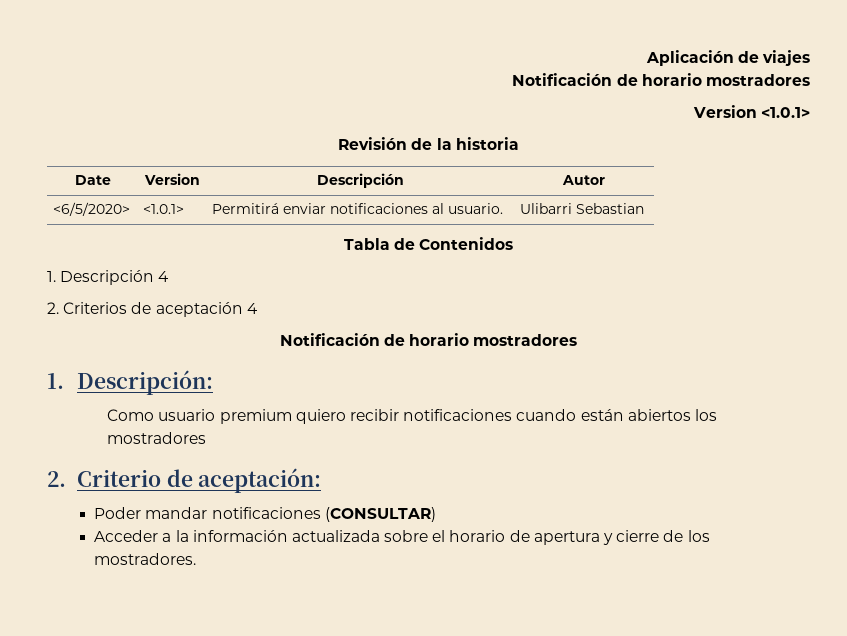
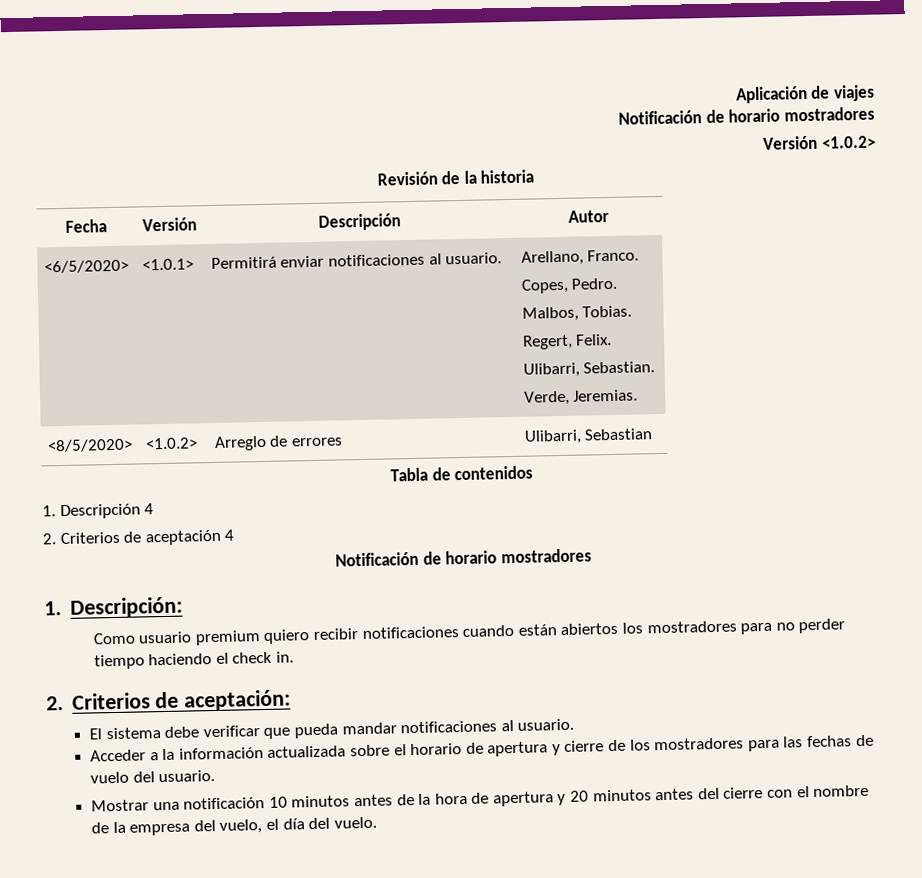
- Version <1.0.1>
+ Versión <1.0.2>
- Date | Version | Descripción | Autor
+ Fecha | Versión | Descripción | Autor
- <6/5/2020> | <1.0.1> | Permitirá enviar notificaciones al usuario. | Ulibarri Sebastian
+ <6/5/2020> | <1.0.1> | Permitirá enviar notificaciones al usuario. | Arellano, Franco.
+ Copes, Pedro.
+ Malbos, Tobias.
+ Regert, Felix.
+ Ulibarri, Sebastian.
+ Verde, Jeremias.
+ <8/5/2020> | <1.0.2> | Arreglo de errores | Ulibarri, Sebastian
- Tabla de Contenidos
+ Tabla de contenidos
- Como usuario premium quiero recibir notificaciones cuando están abiertos los mostradores
- 2. Criterio de aceptación:
+ Como usuario premium quiero recibir notificaciones cuando están abiertos los mostradores para no perder tiempo haciendo el check in.
+ 2. Criterios de aceptación:
- Poder mandar notificaciones (CONSULTAR)
+ El sistema debe verificar que pueda mandar notificaciones al usuario.
- Acceder a la información actualizada sobre el horario de apertura y cierre de los mostradores.
+ Acceder a la información actualizada sobre el horario de apertura y cierre de los mostradores para las fechas de vuelo del usuario.
+ Mostrar una notificación 10 minutos antes de la hora de apertura y 20 minutos antes del cierre con el nombre de la empresa del vuelo, el día del vuelo.

